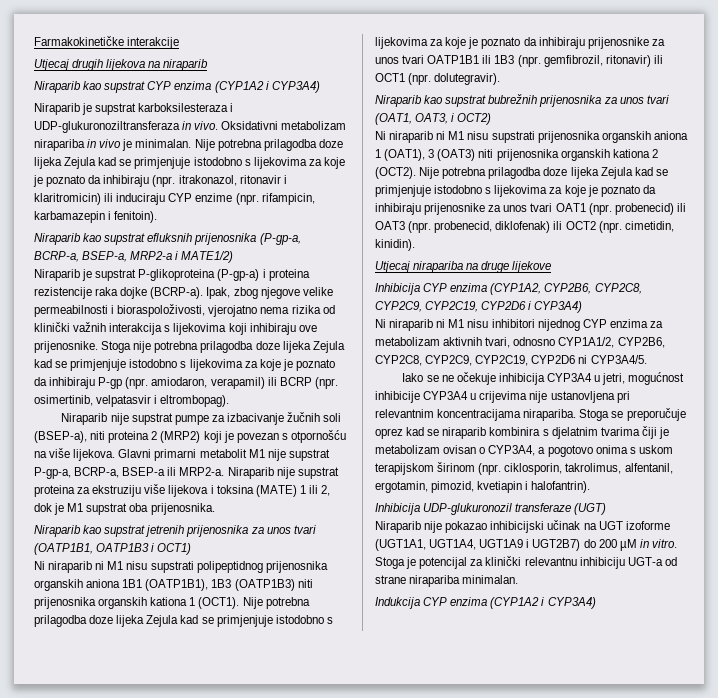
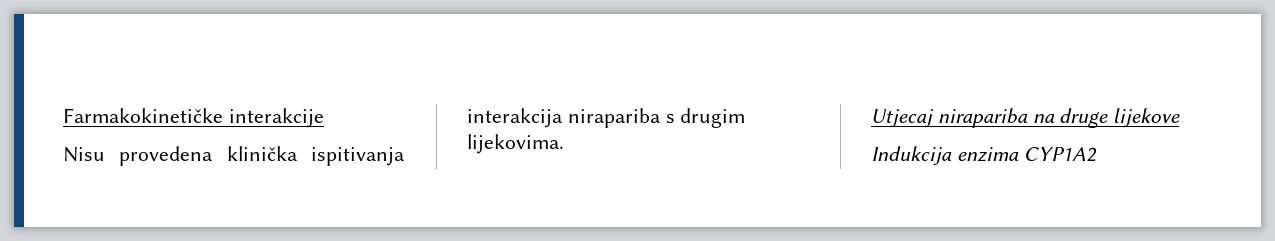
- Utjecaj drugih lijekova na niraparib
- Niraparib kao supstrat CYP enzima (CYP1A2 i CYP3A4)
- Niraparib je supstrat karboksilesteraza i UDP-glukuronoziltransferaza in vivo. Oksidativni metabolizam nirapariba in vivo je minimalan. Nije potrebna prilagodba doze lijeka Zejula kad se primjenjuje istodobno s lijekovima za koje je poznato da inhibiraju (npr. itrakonazol, ritonavir i klaritromicin) ili induciraju CYP enzime (npr. rifampicin, karbamazepin i fenitoin).
- Niraparib kao supstrat efluksnih prijenosnika (P-gp-a, BCRP-a, BSEP-a, MRP2-a i MATE1/2)
- Niraparib je supstrat P-glikoproteina (P-gp-a) i proteina rezistencije raka dojke (BCRP-a). Ipak, zbog njegove velike permeabilnosti i bioraspoloživosti, vjerojatno nema rizika od klinički važnih interakcija s lijekovima koji inhibiraju ove prijenosnike. Stoga nije potrebna prilagodba doze lijeka Zejula kad se primjenjuje istodobno s lijekovima za koje je poznato da inhibiraju P-gp (npr. amiodaron, verapamil) ili BCRP (npr. osimertinib, velpatasvir i eltrombopag).
- Niraparib nije supstrat pumpe za izbacivanje žučnih soli (BSEP-a), niti proteina 2 (MRP2) koji je povezan s otpornošću na više lijekova. Glavni primarni metabolit M1 nije supstrat P-gp-a, BCRP-a, BSEP-a ili MRP2-a. Niraparib nije supstrat proteina za ekstruziju više lijekova i toksina (MATE) 1 ili 2, dok je M1 supstrat oba prijenosnika.
- Niraparib kao supstrat jetrenih prijenosnika za unos tvari (OATP1B1, OATP1B3 i OCT1)
- Ni niraparib ni M1 nisu supstrati polipeptidnog prijenosnika organskih aniona 1B1 (OATP1B1), 1B3 (OATP1B3) niti prijenosnika organskih kationa 1 (OCT1). Nije potrebna prilagodba doze lijeka Zejula kad se primjenjuje istodobno s lijekovima za koje je poznato da inhibiraju prijenosnike za unos tvari OATP1B1 ili 1B3 (npr. gemfibrozil, ritonavir) ili OCT1 (npr. dolutegravir).
- Niraparib kao supstrat bubrežnih prijenosnika za unos tvari (OAT1, OAT3, i OCT2)
- Ni niraparib ni M1 nisu supstrati prijenosnika organskih aniona 1 (OAT1), 3 (OAT3) niti prijenosnika organskih kationa 2 (OCT2). Nije potrebna prilagodba doze lijeka Zejula kad se primjenjuje istodobno s lijekovima za koje je poznato da inhibiraju prijenosnike za unos tvari OAT1 (npr. probenecid) ili OAT3 (npr. probenecid, diklofenak) ili OCT2 (npr. cimetidin, kinidin).
+ Nisu provedena klinička ispitivanja interakcija nirapariba s drugim lijekovima.
- Inhibicija CYP enzima (CYP1A2, CYP2B6, CYP2C8, CYP2C9, CYP2C19, CYP2D6 i CYP3A4)
- Ni niraparib ni M1 nisu inhibitori nijednog CYP enzima za metabolizam aktivnih tvari, odnosno CYP1A1/2, CYP2B6, CYP2C8, CYP2C9, CYP2C19, CYP2D6 ni CYP3A4/5.
- Iako se ne očekuje inhibicija CYP3A4 u jetri, mogućnost inhibicije CYP3A4 u crijevima nije ustanovljena pri relevantnim koncentracijama nirapariba. Stoga se preporučuje oprez kad se niraparib kombinira s djelatnim tvarima čiji je metabolizam ovisan o CYP3A4, a pogotovo onima s uskom terapijskom širinom (npr. ciklosporin, takrolimus, alfentanil, ergotamin, pimozid, kvetiapin i halofantrin).
- Inhibicija UDP-glukuronozil transferaze (UGT)
- Niraparib nije pokazao inhibicijski učinak na UGT izoforme (UGT1A1, UGT1A4, UGT1A9 i UGT2B7) do 200 µM in vitro. Stoga je potencijal za klinički relevantnu inhibiciju UGT-a od strane nirapariba minimalan.
- Indukcija CYP enzima (CYP1A2 i CYP3A4)
+ Indukcija enzima CYP1A2

